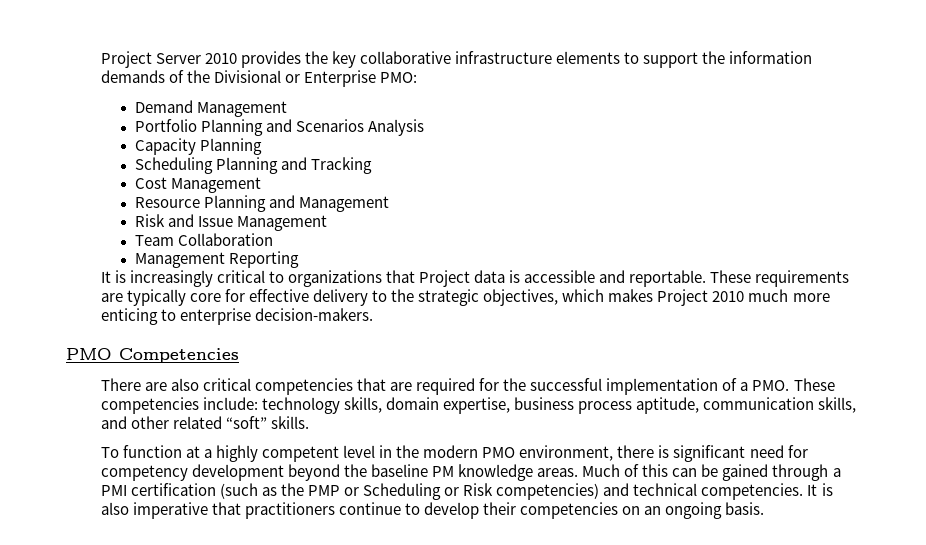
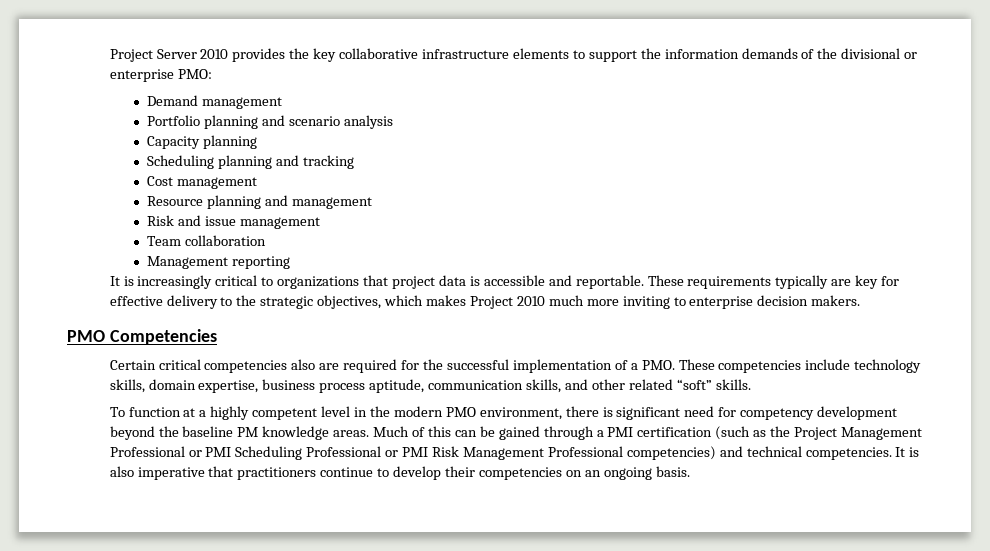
- Project Server 2010 provides the key collaborative infrastructure elements to support the information demands of the Divisional or Enterprise PMO:
+ Project Server 2010 provides the key collaborative infrastructure elements to support the information demands of the divisional or enterprise PMO:
- Demand Management
+ Demand management
- Portfolio Planning and Scenarios Analysis
+ Portfolio planning and scenario analysis
- Capacity Planning
- Scheduling Planning and Tracking
+ Capacity planning
+ Scheduling planning and tracking
- Cost Management
+ Cost management
- Resource Planning and Management
+ Resource planning and management
- Risk and Issue Management
+ Risk and issue management
- Team Collaboration
- Management Reporting
+ Team collaboration
+ Management reporting
- It is increasingly critical to organizations that Project data is accessible and reportable.
+ It is increasingly critical to organizations that project data is accessible and reportable.
- These requirements are typically core for effective delivery to the strategic objectives, which makes Project 2010 much more enticing to enterprise decision-makers.
+ These requirements typically are key for effective delivery to the strategic objectives, which makes Project 2010 much more inviting to enterprise decision makers.
- There are also critical competencies that are required for the successful implementation of a PMO. These competencies include: technology skills, domain expertise, business process aptitude, communication skills, and other related “soft” skills.
+ Certain critical competencies also are required for the successful implementation of a PMO. These competencies include technology skills, domain expertise, business process aptitude, communication skills, and other related “soft” skills.
- Much of this can be gained through a PMI certification (such as the PMP or Scheduling or Risk competencies) and technical competencies.
+ Much of this can be gained through a PMI certification (such as the Project Management Professional or PMI Scheduling Professional or PMI Risk Management Professional competencies) and technical competencies.

